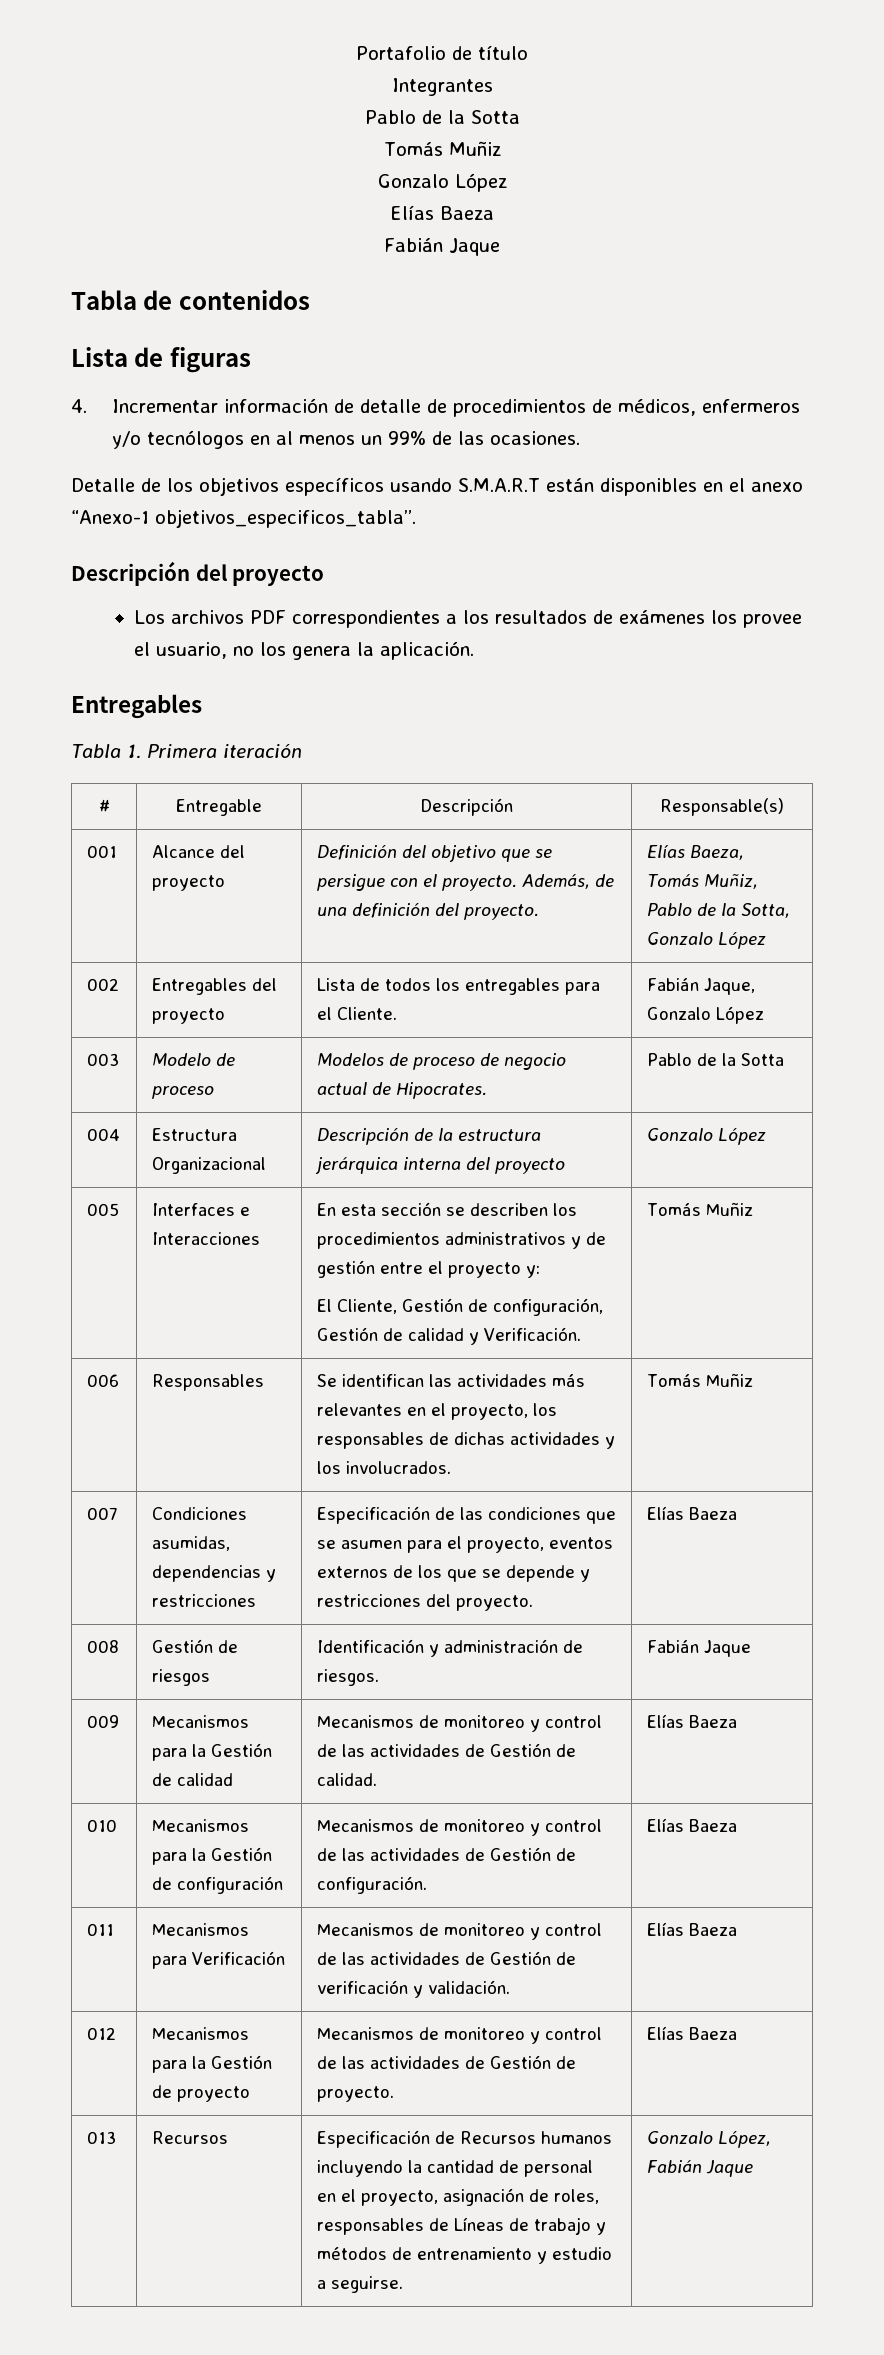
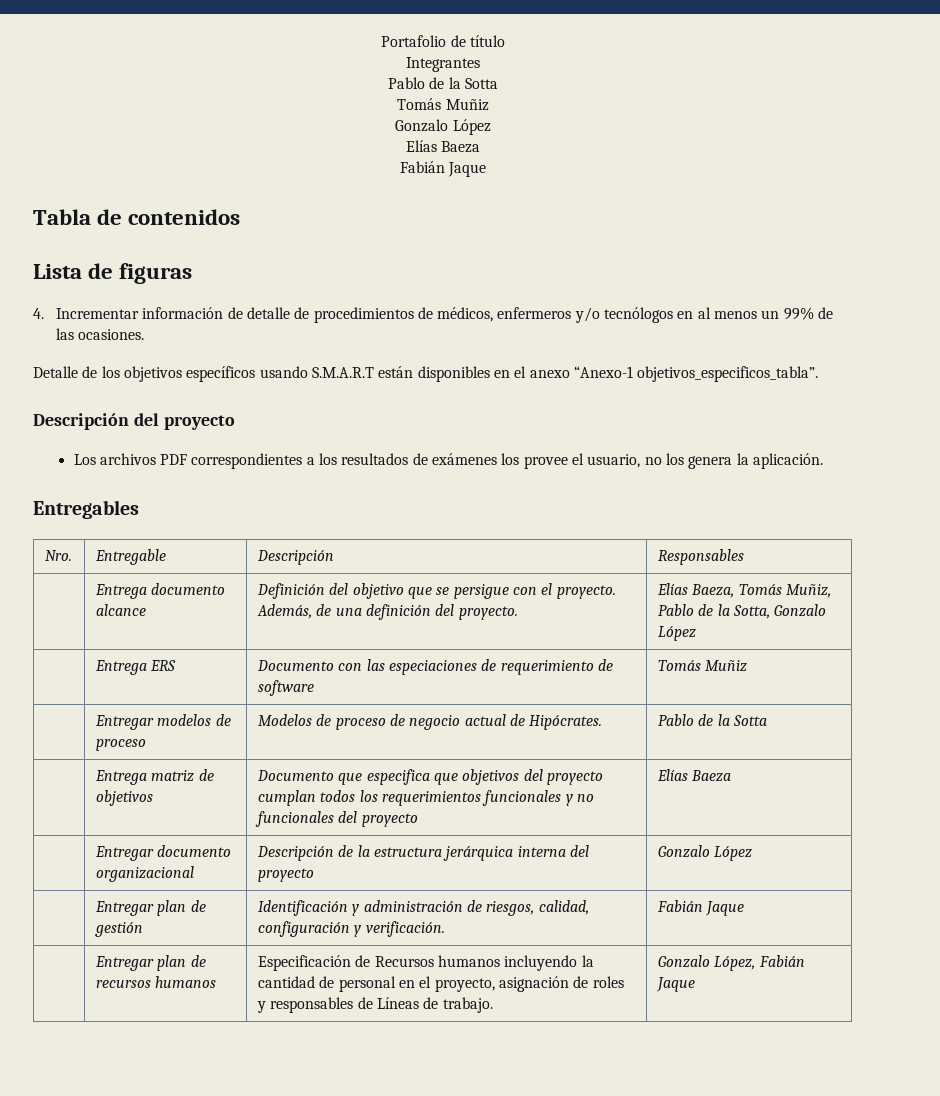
- Tabla 1. Primera iteración
- # | Entregable | Descripción | Responsable(s)
- 001 | Alcance del proyecto | Definición del objetivo que se persigue con el proyecto. Además, de una definición del proyecto. | Elías Baeza, Tomás Muñiz, Pablo de la Sotta, Gonzalo López
+ Nro. | Entregable | Descripción | Responsables
+ | Entrega documento alcance | Definición del objetivo que se persigue con el proyecto. Además, de una definición del proyecto. | Elías Baeza, Tomás Muñiz, Pablo de la Sotta, Gonzalo López
- 002 | Entregables del proyecto | Lista de todos los entregables para el Cliente. | Fabián Jaque, Gonzalo López
- 003 | Modelo de proceso | Modelos de proceso de negocio actual de Hipocrates. | Pablo de la Sotta
- 004 | Estructura Organizacional | Descripción de la estructura jerárquica interna del proyecto | Gonzalo López
+ | Entrega ERS | Documento con las especiaciones de requerimiento de software | Tomás Muñiz
+ | Entregar modelos de proceso | Modelos de proceso de negocio actual de Hipócrates. | Pablo de la Sotta
+ | Entrega matriz de objetivos | Documento que especifica que objetivos del proyecto cumplan todos los requerimientos funcionales y no funcionales del proyecto | Elías Baeza
+ | Entregar documento organizacional | Descripción de la estructura jerárquica interna del proyecto | Gonzalo López
- 005 | Interfaces e Interacciones | En esta sección se describen los procedimientos administrativos y de gestión entre el proyecto y:
- El Cliente, Gestión de configuración, Gestión de calidad y Verificación. | Tomás Muñiz
- 006 | Responsables | Se identifican las actividades más relevantes en el proyecto, los responsables de dichas actividades y los involucrados. | Tomás Muñiz
- 007 | Condiciones asumidas, dependencias y restricciones | Especificación de las condiciones que se asumen para el proyecto, eventos externos de los que se depende y restricciones del proyecto. | Elías Baeza
- 008 | Gestión de riesgos | Identificación y administración de riesgos. | Fabián Jaque
- 009 | Mecanismos para la Gestión de calidad | Mecanismos de monitoreo y control de las actividades de Gestión de calidad. | Elías Baeza
- 010 | Mecanismos para la Gestión de configuración | Mecanismos de monitoreo y control de las actividades de Gestión de configuración. | Elías Baeza
- 011 | Mecanismos para Verificación | Mecanismos de monitoreo y control de las actividades de Gestión de verificación y validación. | Elías Baeza
- 012 | Mecanismos para la Gestión de proyecto | Mecanismos de monitoreo y control de las actividades de Gestión de proyecto. | Elías Baeza
- 013 | Recursos | Especificación de Recursos humanos incluyendo la cantidad de personal en el proyecto, asignación de roles, responsables de Líneas de trabajo y métodos de entrenamiento y estudio a seguirse. | Gonzalo López, Fabián Jaque
+ | Entregar plan de gestión | Identificación y administración de riesgos, calidad, configuración y verificación. | Fabián Jaque
+ | Entregar plan de recursos humanos | Especificación de Recursos humanos incluyendo la cantidad de personal en el proyecto, asignación de roles y responsables de Líneas de trabajo. | Gonzalo López, Fabián Jaque

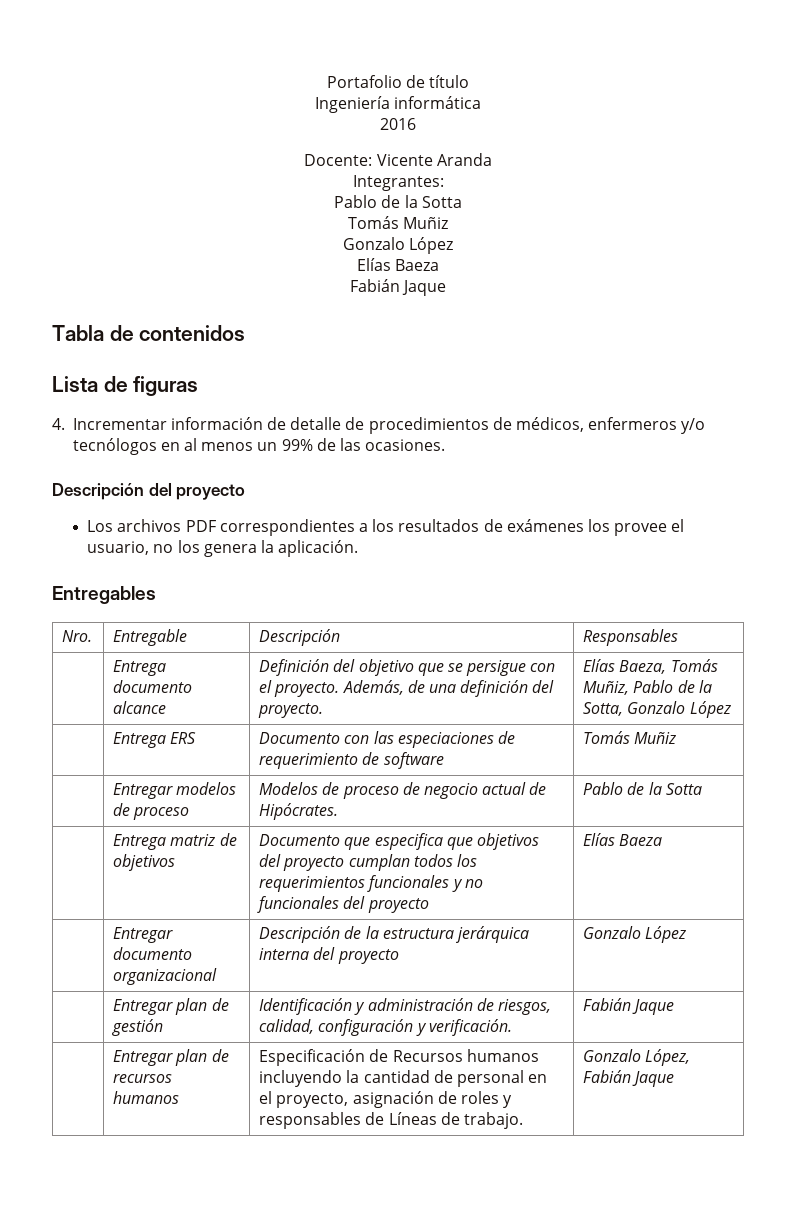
- Integrantes
+ Ingeniería informática
+ 2016
+ Docente: Vicente Aranda
+ Integrantes:
- Detalle de los objetivos específicos usando S.M.A.R.T están disponibles en el anexo “Anexo-1 objetivos_especificos_tabla”.

